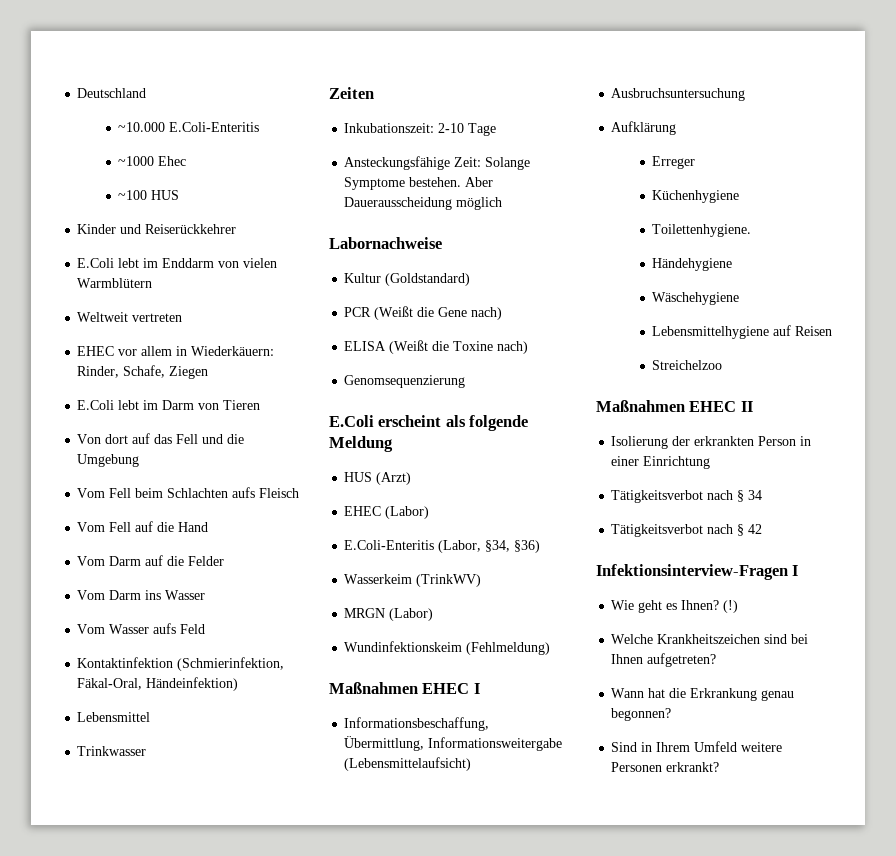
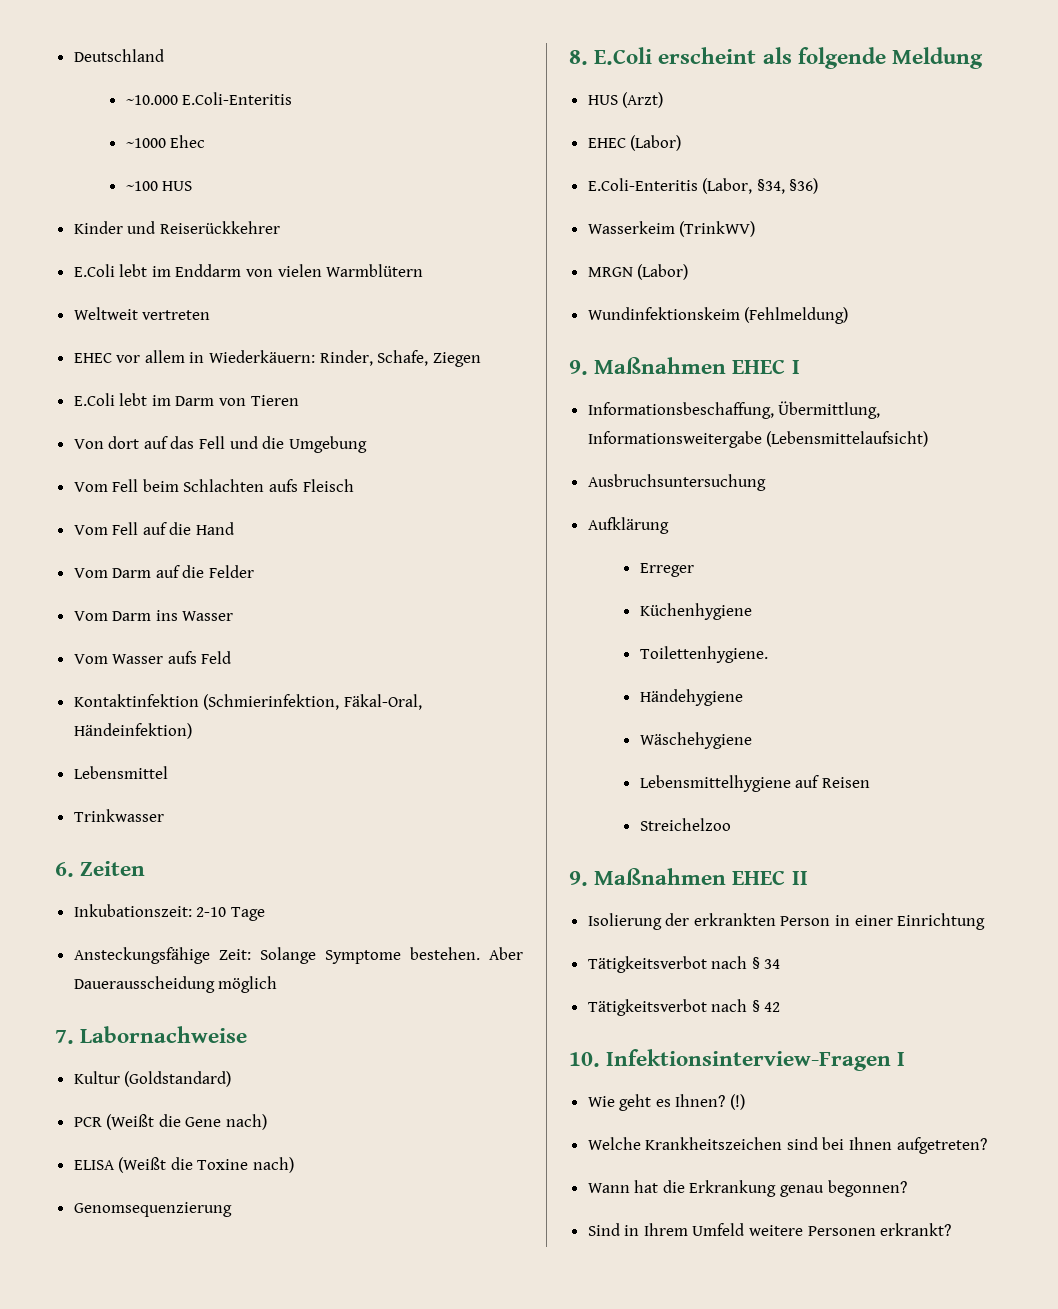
- Zeiten
+ 6. Zeiten
- Labornachweise
+ 7. Labornachweise
- E.Coli erscheint als folgende Meldung
+ 8. E.Coli erscheint als folgende Meldung
- Maßnahmen EHEC I
+ 9. Maßnahmen EHEC I
- Maßnahmen EHEC II
+ 9. Maßnahmen EHEC II
- Infektionsinterview-Fragen I
+ 10. Infektionsinterview-Fragen I

